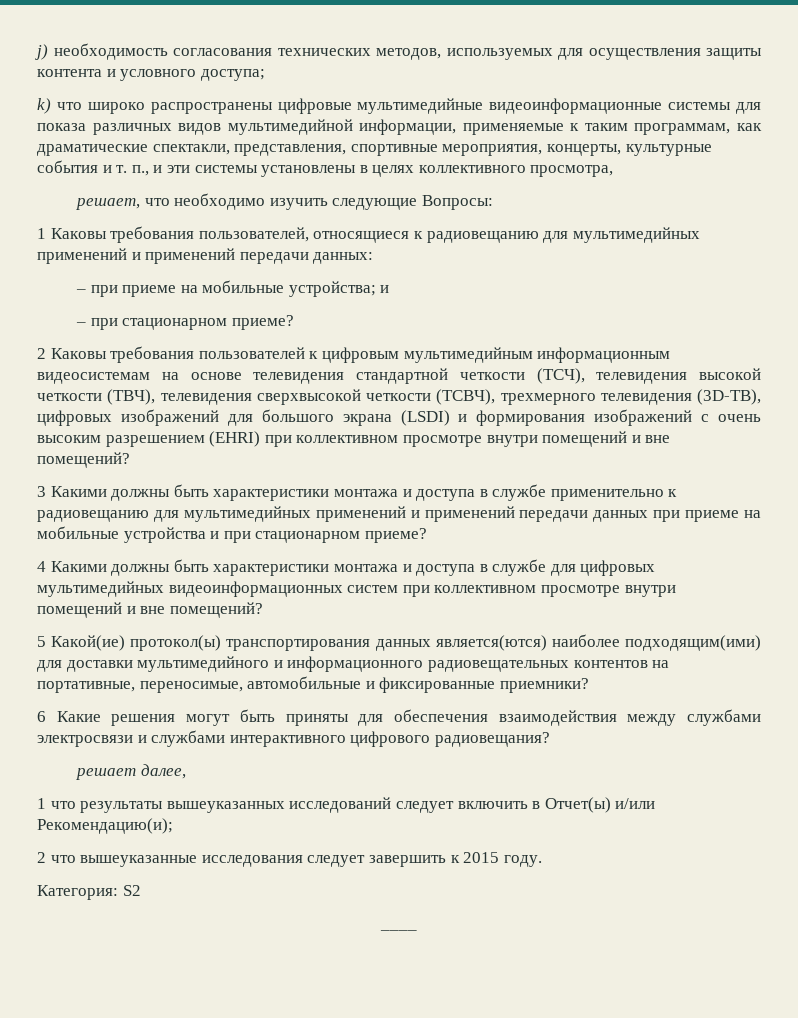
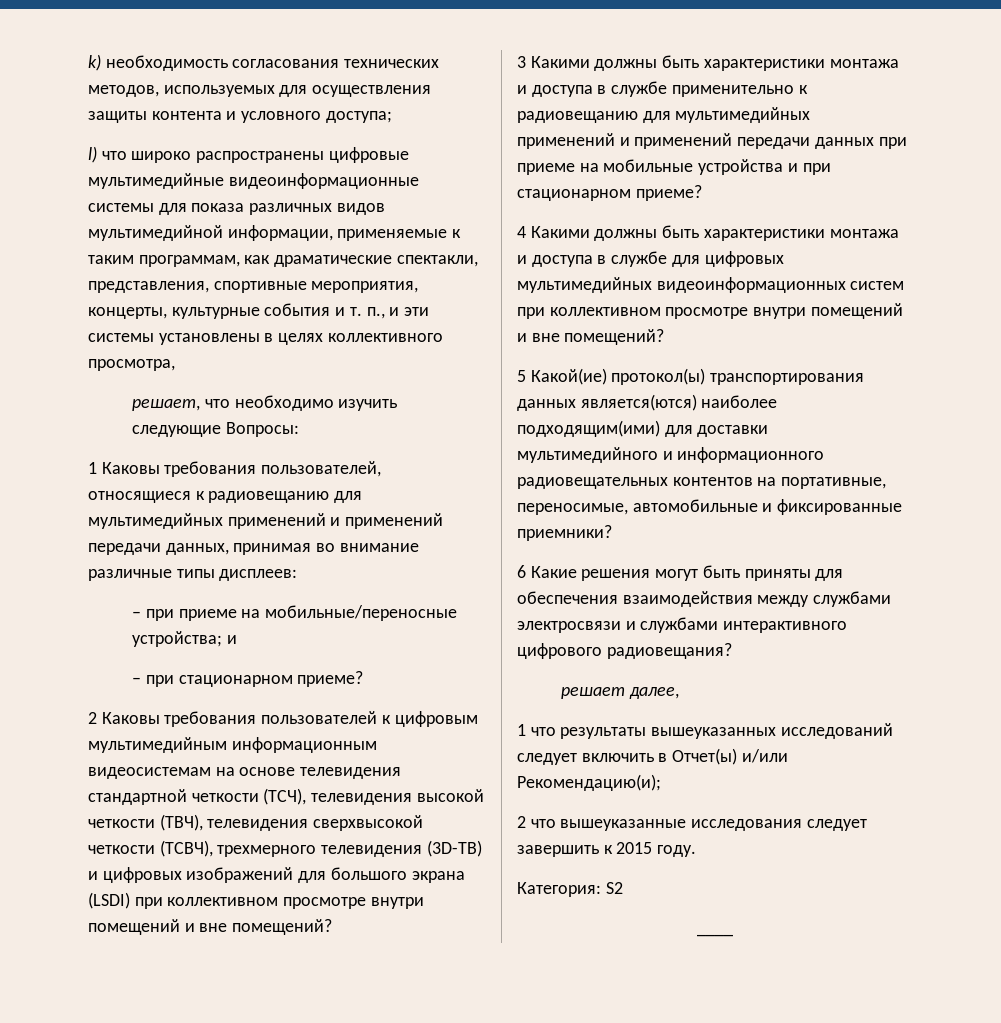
- j) необходимость согласования технических методов, используемых для осуществления защиты контента и условного доступа;
+ k) необходимость согласования технических методов, используемых для осуществления защиты контента и условного доступа;
- k) что широко распространены цифровые мультимедийные видеоинформационные системы для показа различных видов мультимедийной информации, применяемые к таким программам, как драматические спектакли, представления, спортивные мероприятия, концерты, культурные события и т. п., и эти системы установлены в целях коллективного просмотра,
+ l) что широко распространены цифровые мультимедийные видеоинформационные системы для показа различных видов мультимедийной информации, применяемые к таким программам, как драматические спектакли, представления, спортивные мероприятия, концерты, культурные события и т. п., и эти системы установлены в целях коллективного просмотра,
- 1 Каковы требования пользователей, относящиеся к радиовещанию для мультимедийных применений и применений передачи данных:
+ 1 Каковы требования пользователей, относящиеся к радиовещанию для мультимедийных применений и применений передачи данных, принимая во внимание различные типы дисплеев:
- – при приеме на мобильные устройства; и
+ – при приеме на мобильные/переносные устройства; и
- 2 Каковы требования пользователей к цифровым мультимедийным информационным видеосистемам на основе телевидения стандартной четкости (ТСЧ), телевидения высокой четкости (ТВЧ), телевидения сверхвысокой четкости (ТСВЧ), трехмерного телевидения (3D-ТВ), цифровых изображений для большого экрана (LSDI) и формирования изображений с очень высоким разрешением (EHRI) при коллективном просмотре внутри помещений и вне помещений?
+ 2 Каковы требования пользователей к цифровым мультимедийным информационным видеосистемам на основе телевидения стандартной четкости (ТСЧ), телевидения высокой четкости (ТВЧ), телевидения сверхвысокой четкости (ТСВЧ), трехмерного телевидения (3D-ТВ) и цифровых изображений для большого экрана (LSDI) при коллективном просмотре внутри помещений и вне помещений?

